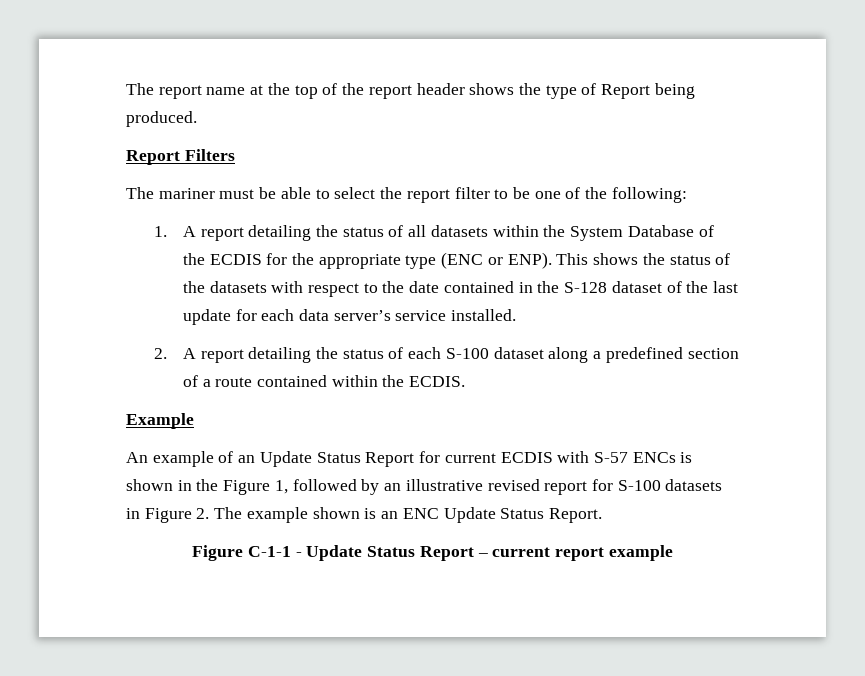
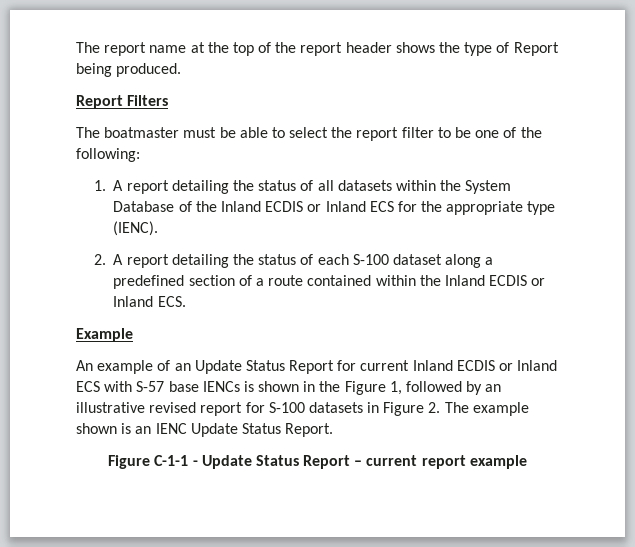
- The mariner must be able to select the report filter to be one of the following:
+ The boatmaster must be able to select the report filter to be one of the following:
- 1. A report detailing the status of all datasets within the System Database of the ECDIS for the appropriate type (ENC or ENP). This shows the status of the datasets with respect to the date contained in the S-128 dataset of the last update for each data server’s service installed.
+ 1. A report detailing the status of all datasets within the System Database of the Inland ECDIS or Inland ECS for the appropriate type (IENC).
- 2. A report detailing the status of each S-100 dataset along a predefined section of a route contained within the ECDIS.
+ 2. A report detailing the status of each S-100 dataset along a predefined section of a route contained within the Inland ECDIS or Inland ECS.
- An example of an Update Status Report for current ECDIS with S-57 ENCs is shown in the Figure 1, followed by an illustrative revised report for S-100 datasets in Figure 2. The example shown is an ENC Update Status Report.
+ An example of an Update Status Report for current Inland ECDIS or Inland ECS with S-57 base IENCs is shown in the Figure 1, followed by an illustrative revised report for S-100 datasets in Figure 2. The example shown is an IENC Update Status Report.

